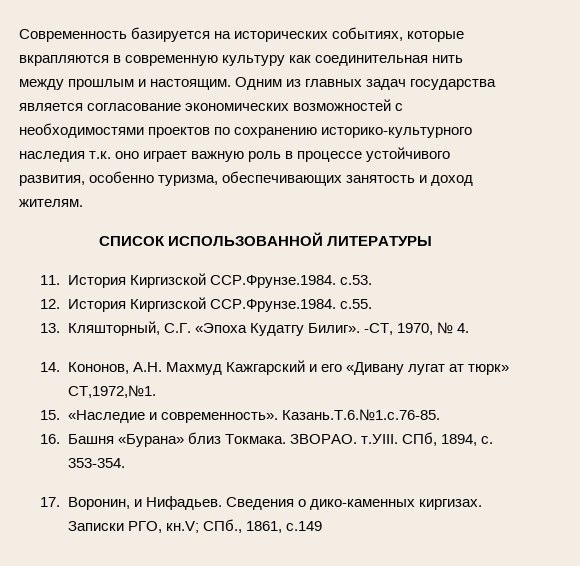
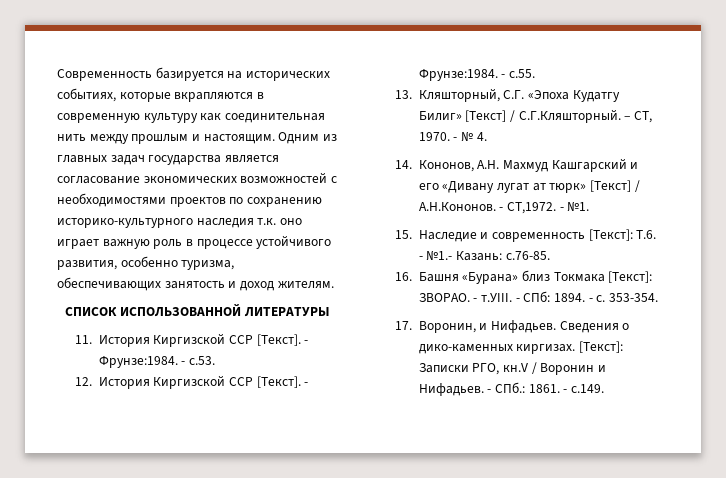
- 11. История Киргизской ССР.Фрунзе.1984. с.53.
+ 11. История Киргизской ССР [Текст]. - Фрунзе:1984. - с.53.
- 12. История Киргизской ССР.Фрунзе.1984. с.55.
+ 12. История Киргизской ССР [Текст]. - Фрунзе:1984. - с.55.
- 13. Кляшторный, С.Г. «Эпоха Кудатгу Билиг». -СТ, 1970, № 4.
+ 13. Кляшторный, С.Г. «Эпоха Кудатгу Билиг» [Текст] / С.Г.Кляшторный. – СТ, 1970. - № 4.
- 14. Кононов, А.Н. Махмуд Кажгарский и его «Дивану лугат ат тюрк» СТ,1972,№1.
- 15. «Наследие и современность». Казань.Т.6.№1.с.76-85.
- 16. Башня «Бурана» близ Токмака. ЗВОРАО. т.УIII. СПб, 1894, с.
+ 14. Кононов, А.Н. Махмуд Кашгарский и его «Дивану лугат ат тюрк» [Текст] / А.Н.Кононов. - СТ,1972. - №1.
+ 15. Наследие и современность [Текст]: Т.6. - №1.- Казань: с.76-85.
+ 16. Башня «Бурана» близ Токмака [Текст]: ЗВОРАО. - т.УIII. - СПб: 1894. - с.
- Записки РГО, кн.V; СПб., 1861, с.149
+ [Текст]: Записки РГО, кн.V / Воронин и Нифадьев. - СПб.: 1861. - с.149.

